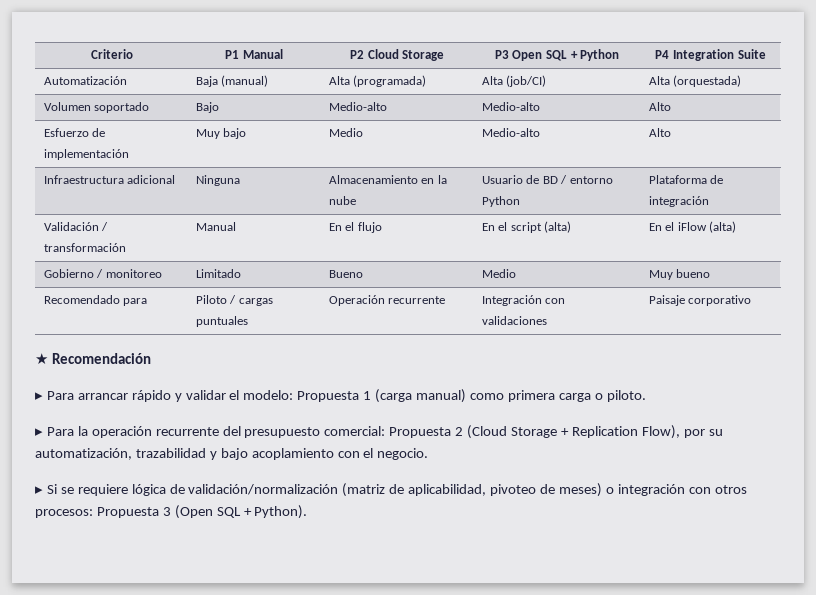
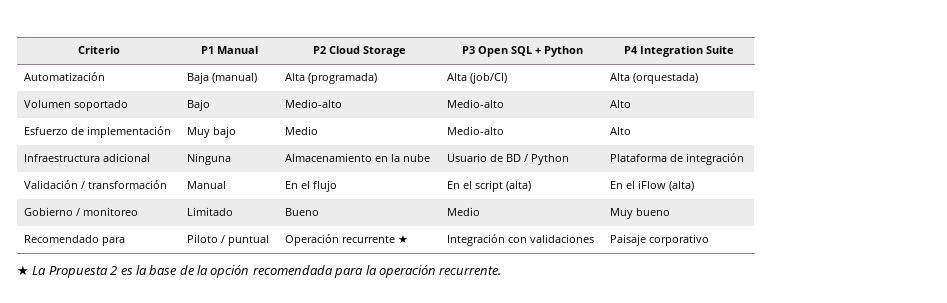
- Infraestructura adicional | Ninguna | Almacenamiento en la nube | Usuario de BD / entorno Python | Plataforma de integración
+ Infraestructura adicional | Ninguna | Almacenamiento en la nube | Usuario de BD / Python | Plataforma de integración
- Recomendado para | Piloto / cargas puntuales | Operación recurrente | Integración con validaciones | Paisaje corporativo
+ Recomendado para | Piloto / puntual | Operación recurrente ★ | Integración con validaciones | Paisaje corporativo
- ★ Recomendación
- ▸ Para arrancar rápido y validar el modelo: Propuesta 1 (carga manual) como primera carga o piloto.
- ▸ Para la operación recurrente del presupuesto comercial: Propuesta 2 (Cloud Storage + Replication Flow), por su automatización, trazabilidad y bajo acoplamiento con el negocio.
- ▸ Si se requiere lógica de validación/normalización (matriz de aplicabilidad, pivoteo de meses) o integración con otros procesos: Propuesta 3 (Open SQL + Python).
+ ★ La Propuesta 2 es la base de la opción recomendada para la operación recurrente.

